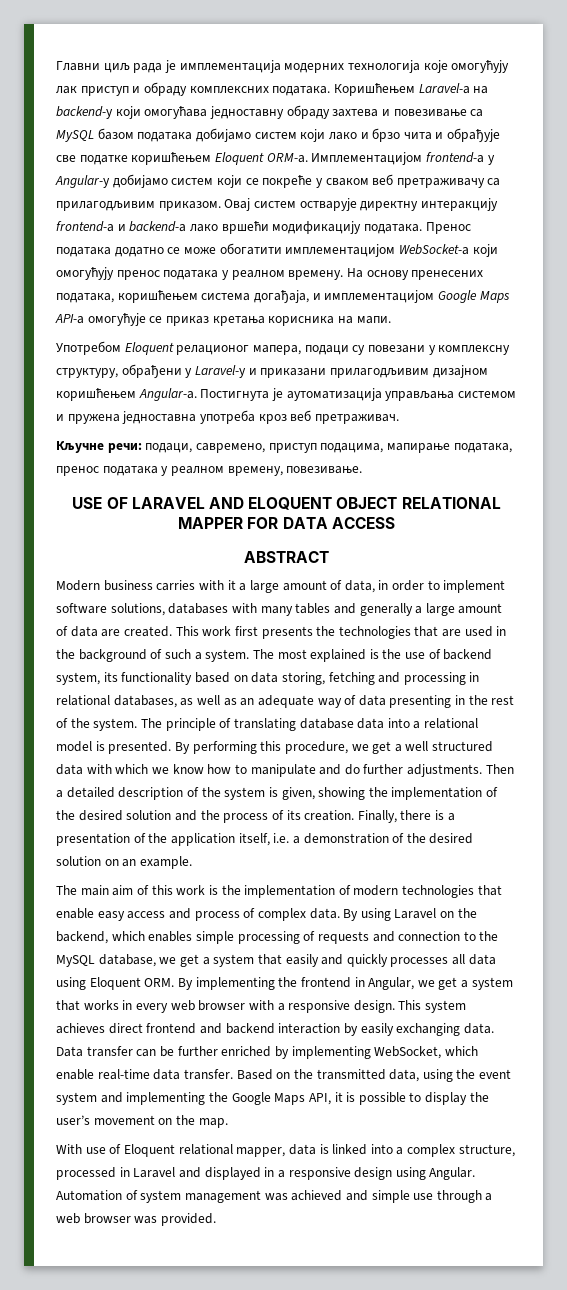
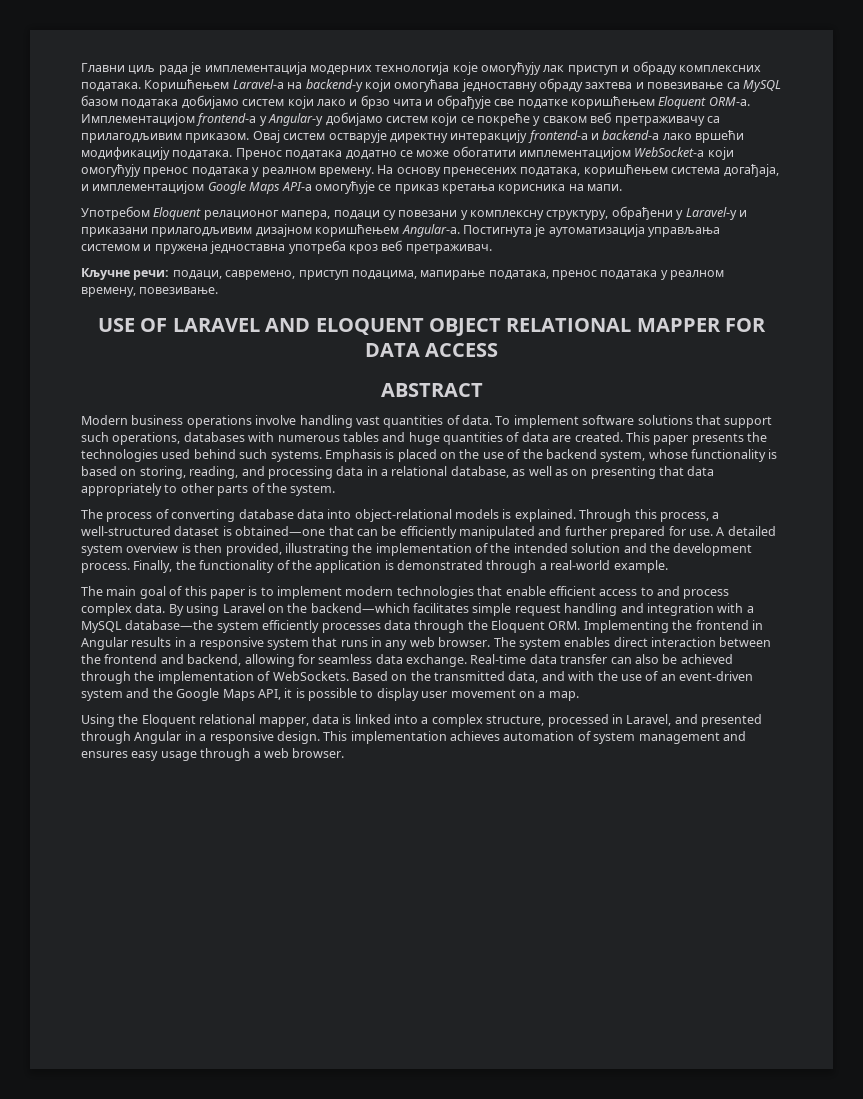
- Modern business carries with it a large amount of data, in order to implement software solutions, databases with many tables and generally a large amount of data are created.
+ Modern business operations involve handling vast quantities of data. To implement software solutions that support such operations, databases with numerous tables and huge quantities of data are created.
- This work first presents the technologies that are used in the background of such a system. The most explained is the use of backend system, its functionality based on data storing, fetching and processing in relational databases, as well as an adequate way of data presenting in the rest of the system. The principle of translating database data into a relational model is presented. By performing this procedure, we get a well structured data with which we know how to manipulate and do further adjustments. Then a detailed description of the system is given, showing the implementation of the desired solution and the process of its creation. Finally, there is a presentation of the application itself, i.e. a demonstration of the desired solution on an example.
+ This paper presents the technologies used behind such systems. Emphasis is placed on the use of the backend system, whose functionality is based on storing, reading, and processing data in a relational database, as well as on presenting that data appropriately to other parts of the system.
+ The process of converting database data into object-relational models is explained. Through this process, a well-structured dataset is obtained—one that can be efficiently manipulated and further prepared for use. A detailed system overview is then provided, illustrating the implementation of the intended solution and the development process. Finally, the functionality of the application is demonstrated through a real-world example.
- The main aim of this work is the implementation of modern technologies that enable easy access and process of complex data.
+ The main goal of this paper is to implement modern technologies that enable efficient access to and process complex data.
- By using Laravel on the backend, which enables simple processing of requests and connection to the MySQL database, we get a system that easily and quickly processes all data using Eloquent ORM. By implementing the frontend in Angular, we get a system that works in every web browser with a responsive design. This system achieves direct frontend and backend interaction by easily exchanging data. Data transfer can be further enriched by implementing WebSocket, which enable real-time data transfer.
+ By using Laravel on the backend—which facilitates simple request handling and integration with a MySQL database—the system efficiently processes data through the Eloquent ORM. Implementing the frontend in Angular results in a responsive system that runs in any web browser. The system enables direct interaction between the frontend and backend, allowing for seamless data exchange. Real-time data transfer can also be achieved through the implementation of WebSockets.
- Based on the transmitted data, using the event system and implementing the Google Maps API, it is possible to display the user’s movement on the map.
+ Based on the transmitted data, and with the use of an event-driven system and the Google Maps API, it is possible to display user movement on a map.
- With use of Eloquent relational mapper, data is linked into a complex structure, processed in Laravel and displayed in a responsive design using Angular. Automation of system management was achieved and simple use through a web browser was provided.
+ Using the Eloquent relational mapper, data is linked into a complex structure, processed in Laravel, and presented through Angular in a responsive design. This implementation achieves automation of system management and ensures easy usage through a web browser.

